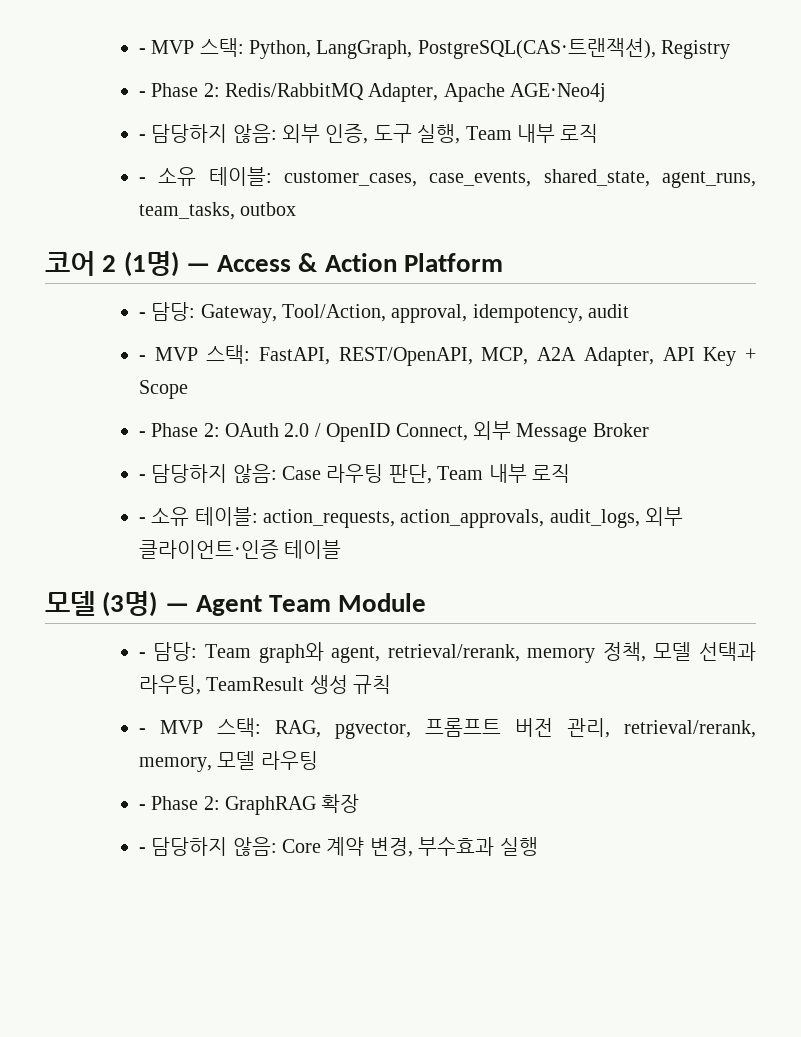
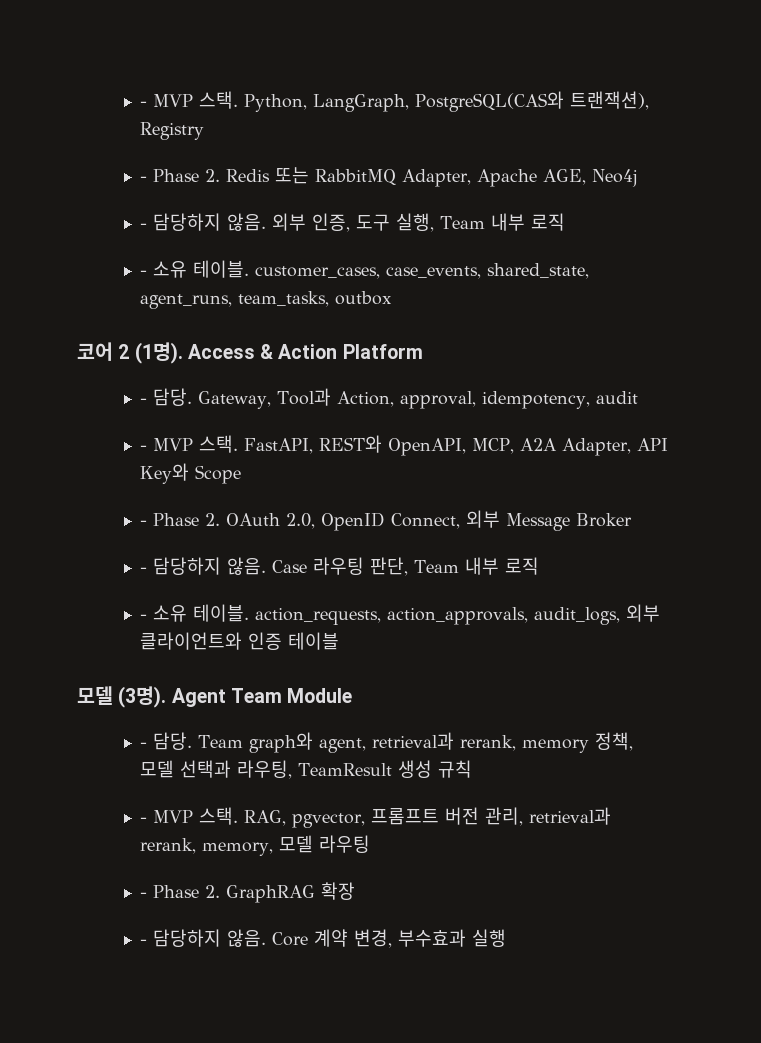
- - MVP 스택: Python, LangGraph, PostgreSQL(CAS·트랜잭션), Registry
+ - MVP 스택. Python, LangGraph, PostgreSQL(CAS와 트랜잭션), Registry
- - Phase 2: Redis/RabbitMQ Adapter, Apache AGE·Neo4j
- - 담당하지 않음: 외부 인증, 도구 실행, Team 내부 로직
+ - Phase 2. Redis 또는 RabbitMQ Adapter, Apache AGE, Neo4j
+ - 담당하지 않음. 외부 인증, 도구 실행, Team 내부 로직
- - 소유 테이블: customer_cases, case_events, shared_state, agent_runs, team_tasks, outbox
+ - 소유 테이블. customer_cases, case_events, shared_state, agent_runs, team_tasks, outbox
- 코어 2 (1명) — Access & Action Platform
+ 코어 2 (1명). Access & Action Platform
- - 담당: Gateway, Tool/Action, approval, idempotency, audit
+ - 담당. Gateway, Tool과 Action, approval, idempotency, audit
- - MVP 스택: FastAPI, REST/OpenAPI, MCP, A2A Adapter, API Key + Scope
+ - MVP 스택. FastAPI, REST와 OpenAPI, MCP, A2A Adapter, API Key와 Scope
- - Phase 2: OAuth 2.0 / OpenID Connect, 외부 Message Broker
+ - Phase 2. OAuth 2.0, OpenID Connect, 외부 Message Broker
- - 담당하지 않음: Case 라우팅 판단, Team 내부 로직
+ - 담당하지 않음. Case 라우팅 판단, Team 내부 로직
- - 소유 테이블: action_requests, action_approvals, audit_logs, 외부 클라이언트·인증 테이블
+ - 소유 테이블. action_requests, action_approvals, audit_logs, 외부 클라이언트와 인증 테이블
- 모델 (3명) — Agent Team Module
+ 모델 (3명). Agent Team Module
- - 담당: Team graph와 agent, retrieval/rerank, memory 정책, 모델 선택과 라우팅, TeamResult 생성 규칙
+ - 담당. Team graph와 agent, retrieval과 rerank, memory 정책, 모델 선택과 라우팅, TeamResult 생성 규칙
- - MVP 스택: RAG, pgvector, 프롬프트 버전 관리, retrieval/rerank, memory, 모델 라우팅
+ - MVP 스택. RAG, pgvector, 프롬프트 버전 관리, retrieval과 rerank, memory, 모델 라우팅
- - Phase 2: GraphRAG 확장
+ - Phase 2. GraphRAG 확장
- - 담당하지 않음: Core 계약 변경, 부수효과 실행
+ - 담당하지 않음. Core 계약 변경, 부수효과 실행

